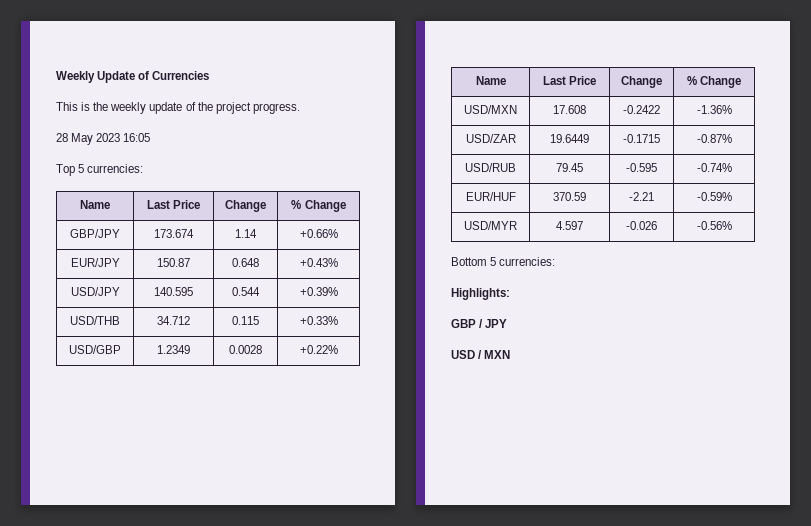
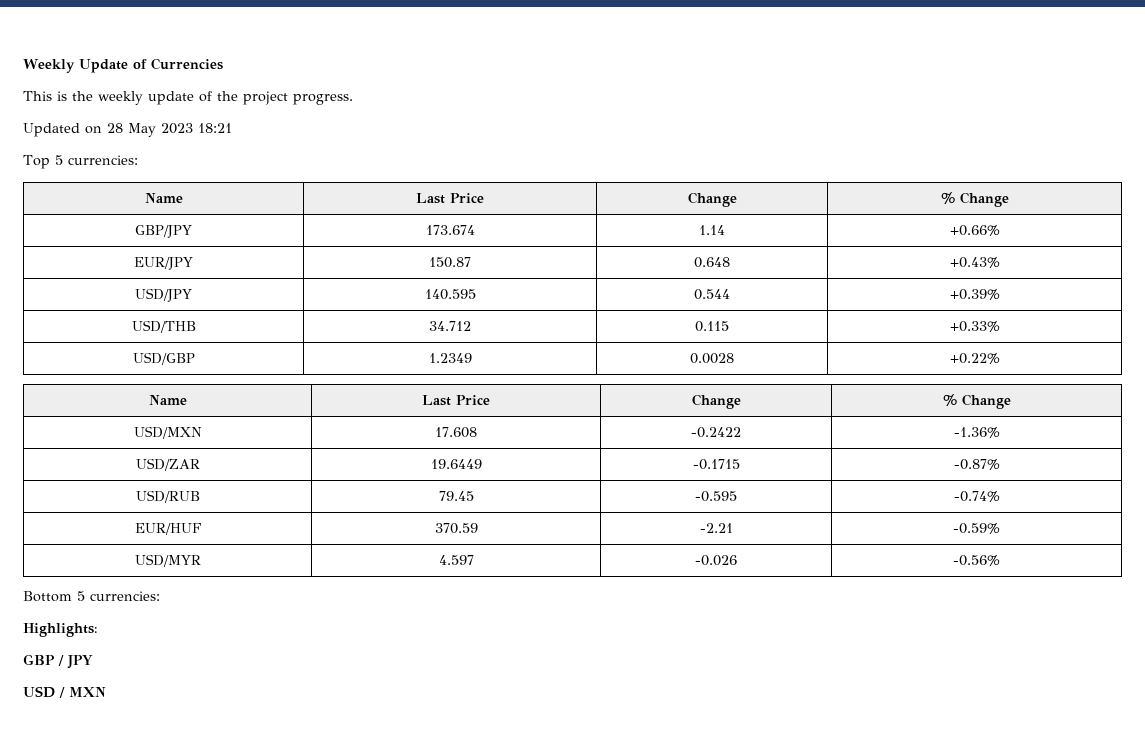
- 28 May 2023 16:05
+ Updated on 28 May 2023 18:21

